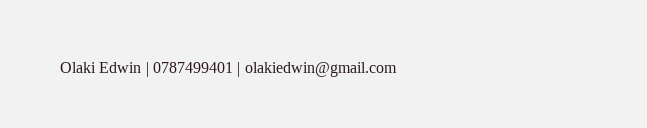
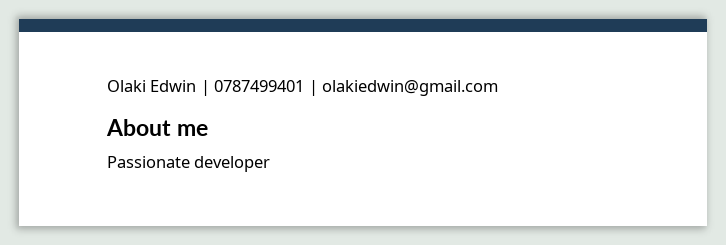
+ About me
+ Passionate developer

